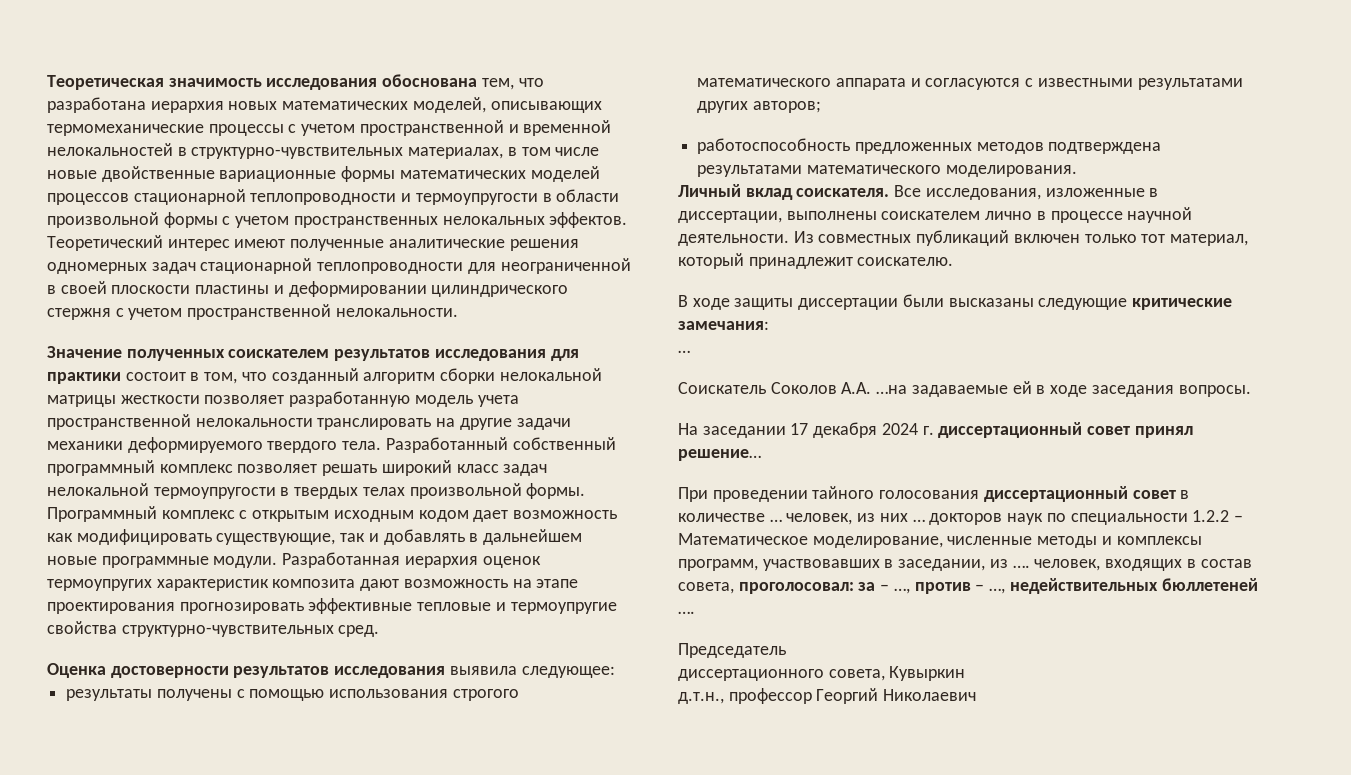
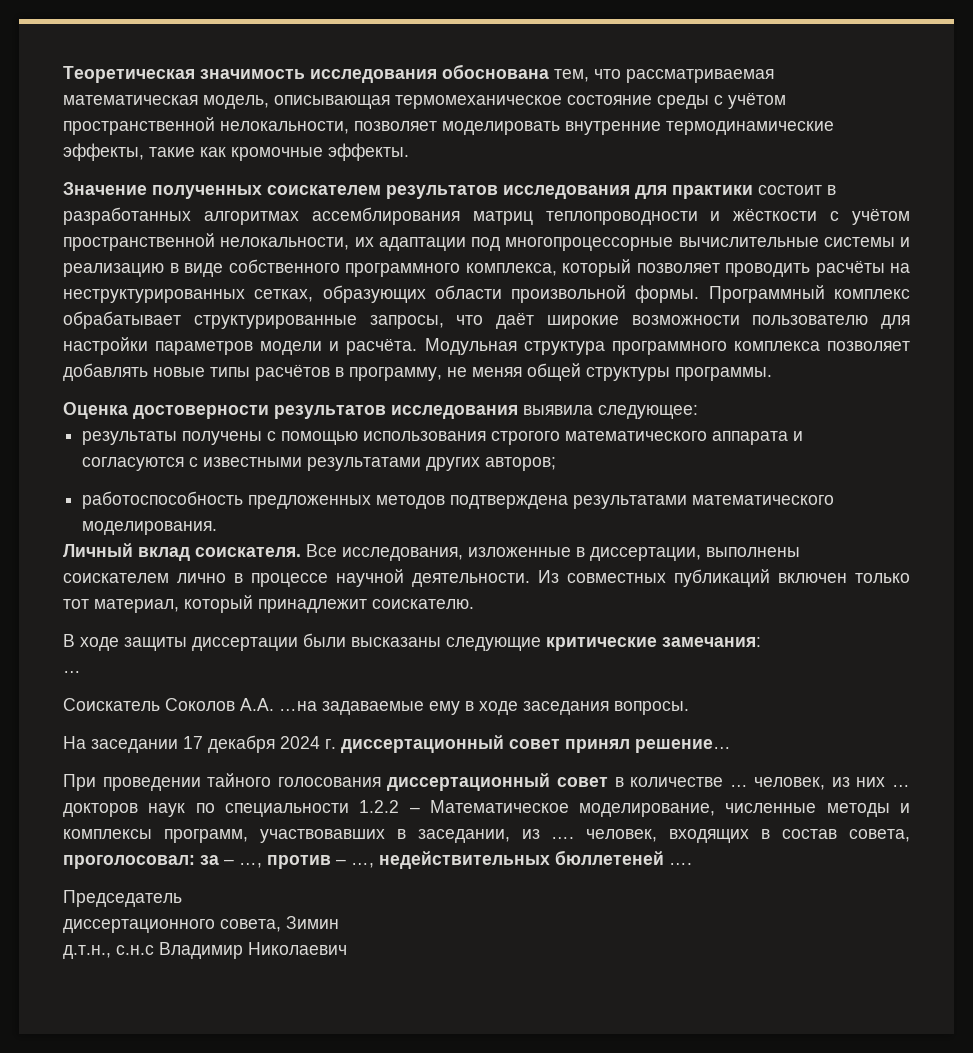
- Теоретическая значимость исследования обоснована тем, что разработана иерархия новых математических моделей, описывающих термомеханические процессы с учетом пространственной и временной нелокальностей в структурно-чувствительных материалах, в том числе новые двойственные вариационные формы математических моделей процессов стационарной теплопроводности и термоупругости в области произвольной формы с учетом пространственных нелокальных эффектов. Теоретический интерес имеют полученные аналитические решения одномерных задач стационарной теплопроводности для неограниченной в своей плоскости пластины и деформировании цилиндрического стержня с учетом пространственной нелокальности.
+ Теоретическая значимость исследования обоснована тем, что рассматриваемая математическая модель, описывающая термомеханическое состояние среды с учётом пространственной нелокальности, позволяет моделировать внутренние термодинамические эффекты, такие как кромочные эффекты.
- Значение полученных соискателем результатов исследования для практики состоит в том, что созданный алгоритм сборки нелокальной матрицы жесткости позволяет разработанную модель учета пространственной нелокальности транслировать на другие задачи механики деформируемого твердого тела. Разработанный собственный программный комплекс позволяет решать широкий класс задач нелокальной термоупругости в твердых телах произвольной формы. Программный комплекс с открытым исходным кодом дает возможность как модифицировать существующие, так и добавлять в дальнейшем новые программные модули. Разработанная иерархия оценок термоупругих характеристик композита дают возможность на этапе проектирования прогнозировать эффективные тепловые и термоупругие свойства структурно-чувствительных сред.
+ Значение полученных соискателем результатов исследования для практики состоит в разработанных алгоритмах ассемблирования матриц теплопроводности и жёсткости с учётом пространственной нелокальности, их адаптации под многопроцессорные вычислительные системы и реализацию в виде собственного программного комплекса, который позволяет проводить расчёты на неструктурированных сетках, образующих области произвольной формы. Программный комплекс обрабатывает структурированные запросы, что даёт широкие возможности пользователю для настройки параметров модели и расчёта. Модульная структура программного комплекса позволяет добавлять новые типы расчётов в программу, не меняя общей структуры программы.
- Соискатель Соколов А.А. …на задаваемые ей в ходе заседания вопросы.
+ Соискатель Соколов А.А. …на задаваемые ему в ходе заседания вопросы.
- диссертационного совета, Кувыркин
+ диссертационного совета, Зимин
- д.т.н., профессор Георгий Николаевич
+ д.т.н., с.н.с Владимир Николаевич

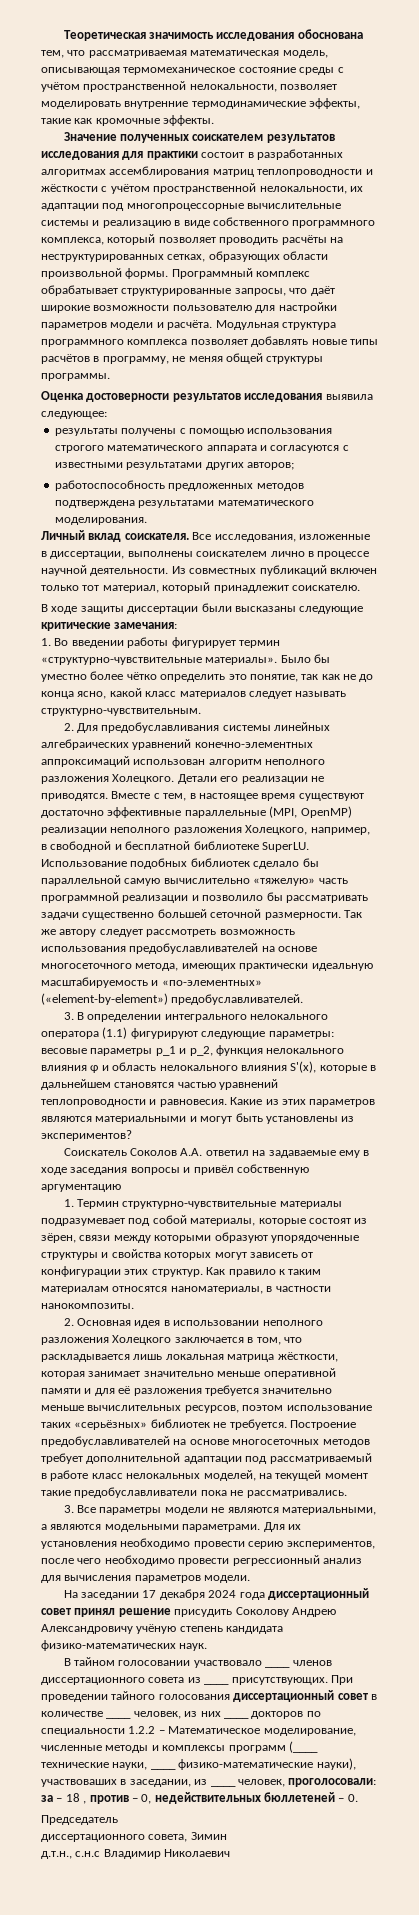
  В ходе защиты диссертации были высказаны следующие критические замечания:
- …
+ 1. Во введении работы фигурирует термин «структурно-чувствительные материалы». Было бы уместно более чётко определить это понятие, так как не до конца ясно, какой класс материалов следует называть структурно-чувствительным.
+ 2. Для предобуславливания системы линейных алгебраических уравнений конечно-элементных аппроксимаций использован алгоритм неполного разложения Холецкого. Детали его реализации не приводятся. Вместе с тем, в настоящее время существуют достаточно эффективные параллельные (MPI, OpenMP) реализации неполного разложения Холецкого, например, в свободной и бесплатной библиотеке SuperLU. Использование подобных библиотек сделало бы параллельной самую вычислительно «тяжелую» часть программной реализации и позволило бы рассматривать задачи существенно большей сеточной размерности. Так же автору следует рассмотреть возможность использования предобуславливателей на основе многосеточного метода, имеющих практически идеальную масштабируемость и «по-элементных» («element-by-element») предобуславливателей.
+ 3. В определении интегрального нелокального оператора (1.1) фигурируют следующие параметры: весовые параметры p_1 и p_2, функция нелокального влияния φ и область нелокального влияния S'(x), которые в дальнейшем становятся частью уравнений теплопроводности и равновесия. Какие из этих параметров являются материальными и могут быть установлены из экспериментов?
- Соискатель Соколов А.А. …на задаваемые ему в ходе заседания вопросы.
+ Соискатель Соколов А.А. ответил на задаваемые ему в ходе заседания вопросы и привёл собственную аргументацию
+ 1. Термин структурно-чувствительные материалы подразумевает под собой материалы, которые состоят из зёрен, связи между которыми образуют упорядоченные структуры и свойства которых могут зависеть от конфигурации этих структур. Как правило к таким материалам относятся наноматериалы, в частности нанокомпозиты.
+ 2. Основная идея в использовании неполного разложения Холецкого заключается в том, что раскладывается лишь локальная матрица жёсткости, которая занимает значительно меньше оперативной памяти и для её разложения требуется значительно меньше вычислительных ресурсов, поэтом использование таких «серьёзных» библиотек не требуется. Построение предобуславливателей на основе многосеточных методов требует дополнительной адаптации под рассматриваемый в работе класс нелокальных моделей, на текущей момент такие предобуславливатели пока не рассматривались.
+ 3. Все параметры модели не являются материальными, а являются модельными параметрами. Для их установления необходимо провести серию экспериментов, после чего необходимо провести регрессионный анализ для вычисления параметров модели.
- На заседании 17 декабря 2024 г. диссертационный совет принял решение…
- При проведении тайного голосования диссертационный совет в количестве … человек, из них … докторов наук по специальности 1.2.2 – Математическое моделирование, численные методы и комплексы программ, участвовавших в заседании, из …. человек, входящих в состав совета, проголосовал: за – …, против – …, недействительных бюллетеней ….
+ На заседании 17 декабря 2024 года диссертационный совет принял решение присудить Соколову Андрею Александровичу учёную степень кандидата физико-математических наук.
+ В тайном голосовании участвовало ____ членов диссертационного совета из ____ присутствующих. При проведении тайного голосования диссертационный совет в количестве ____ человек, из них ____ докторов по специальности 1.2.2 – Математическое моделирование, численные методы и комплексы программ (____ технические науки, ____ физико-математические науки), участвоваших в заседании, из ____ человек, проголосовали: за – 18 , против – 0, недействительных бюллетеней – 0.

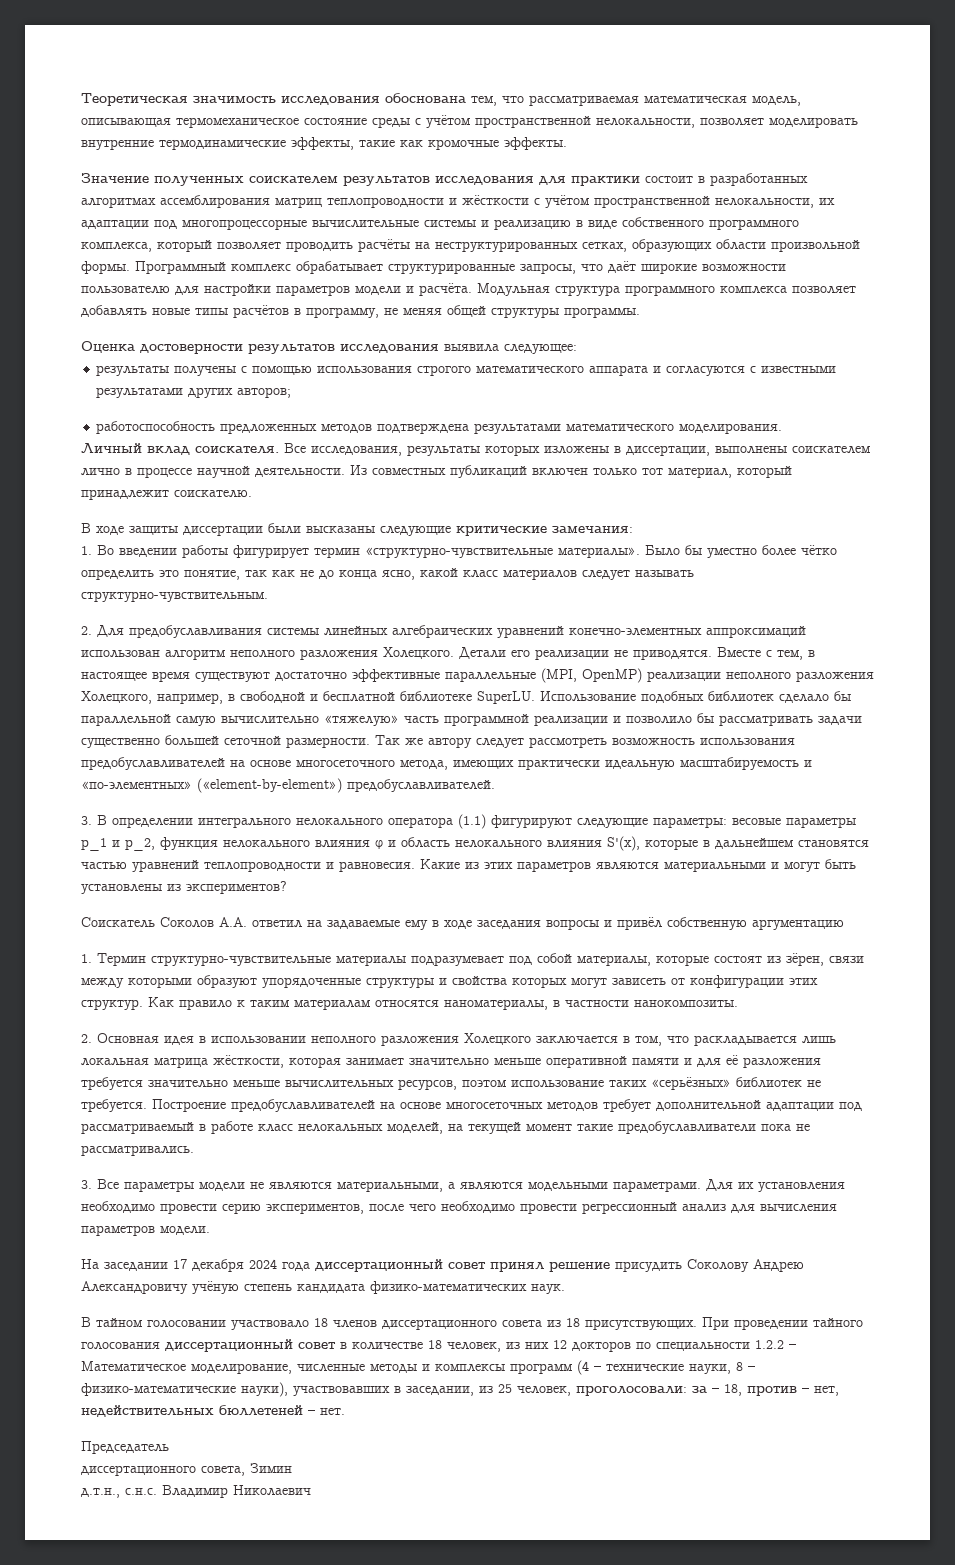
- Все исследования, изложенные в диссертации, выполнены соискателем лично в процессе научной деятельности.
+ Все исследования, результаты которых изложены в диссертации, выполнены соискателем лично в процессе научной деятельности.
- В тайном голосовании участвовало ____ членов диссертационного совета из ____ присутствующих.
+ В тайном голосовании участвовало 18 членов диссертационного совета из 18 присутствующих.
- При проведении тайного голосования диссертационный совет в количестве ____ человек, из них ____ докторов по специальности 1.2.2 – Математическое моделирование, численные методы и комплексы программ (____ технические науки, ____ физико-математические науки), участвоваших в заседании, из ____ человек, проголосовали: за – 18 , против – 0, недействительных бюллетеней – 0.
+ При проведении тайного голосования диссертационный совет в количестве 18 человек, из них 12 докторов по специальности 1.2.2 – Математическое моделирование, численные методы и комплексы программ (4 – технические науки, 8 – физико-математические науки), участвовавших в заседании, из 25 человек, проголосовали: за – 18, против – нет, недействительных бюллетеней – нет.
- д.т.н., с.н.с Владимир Николаевич
+ д.т.н., с.н.с. Владимир Николаевич

